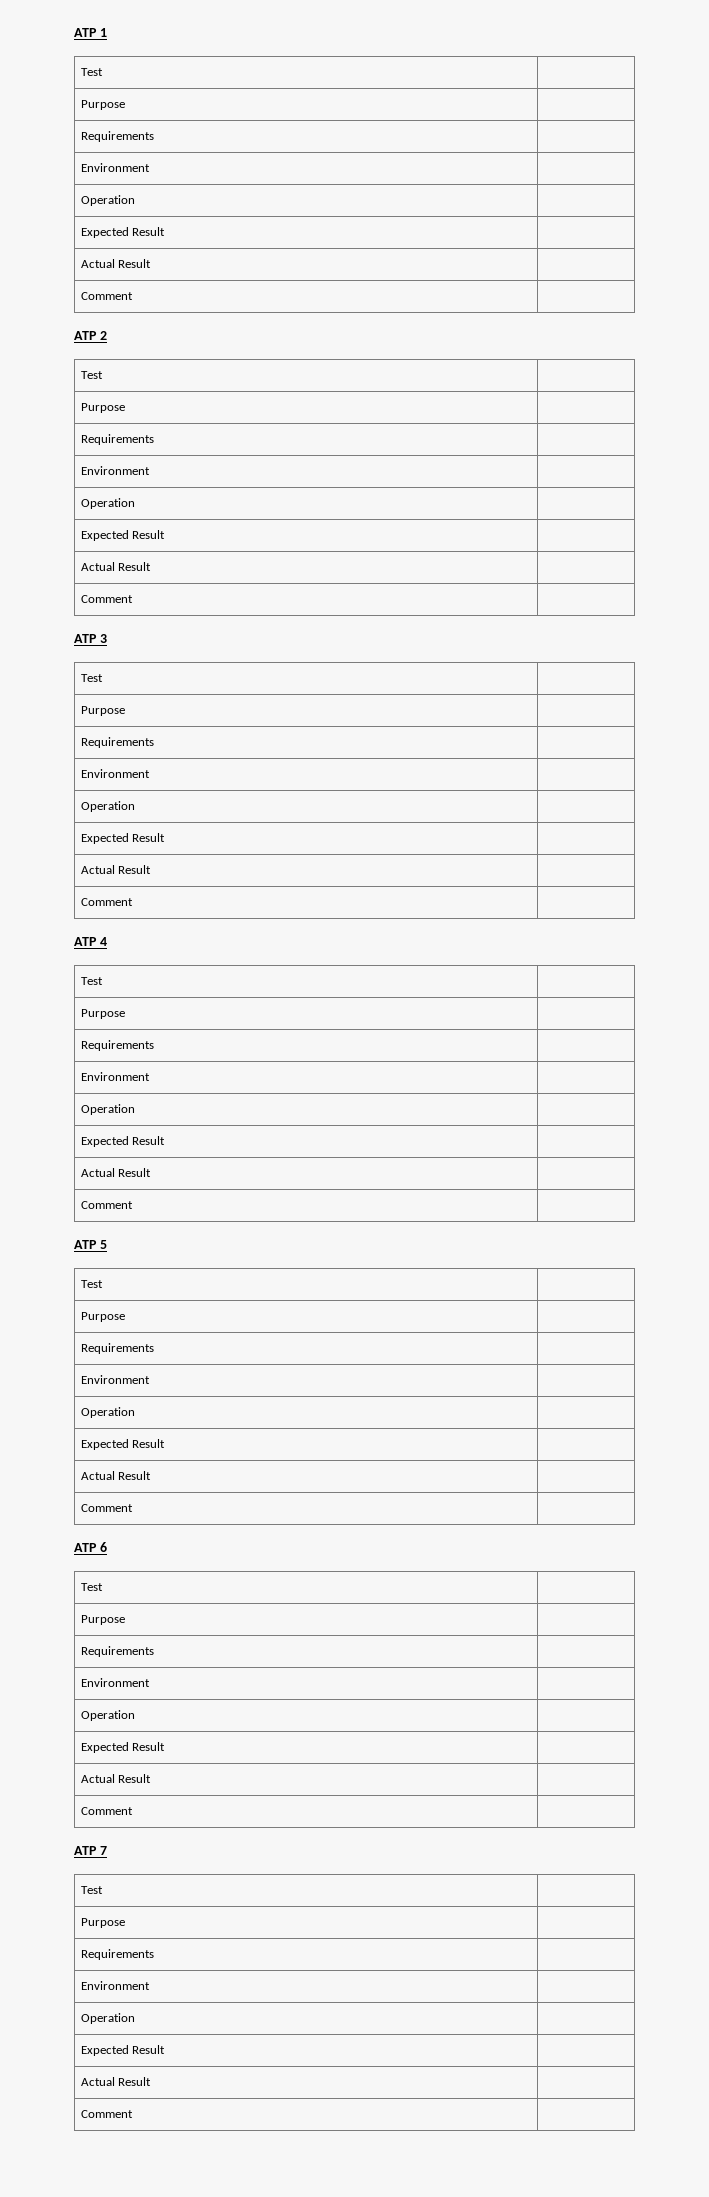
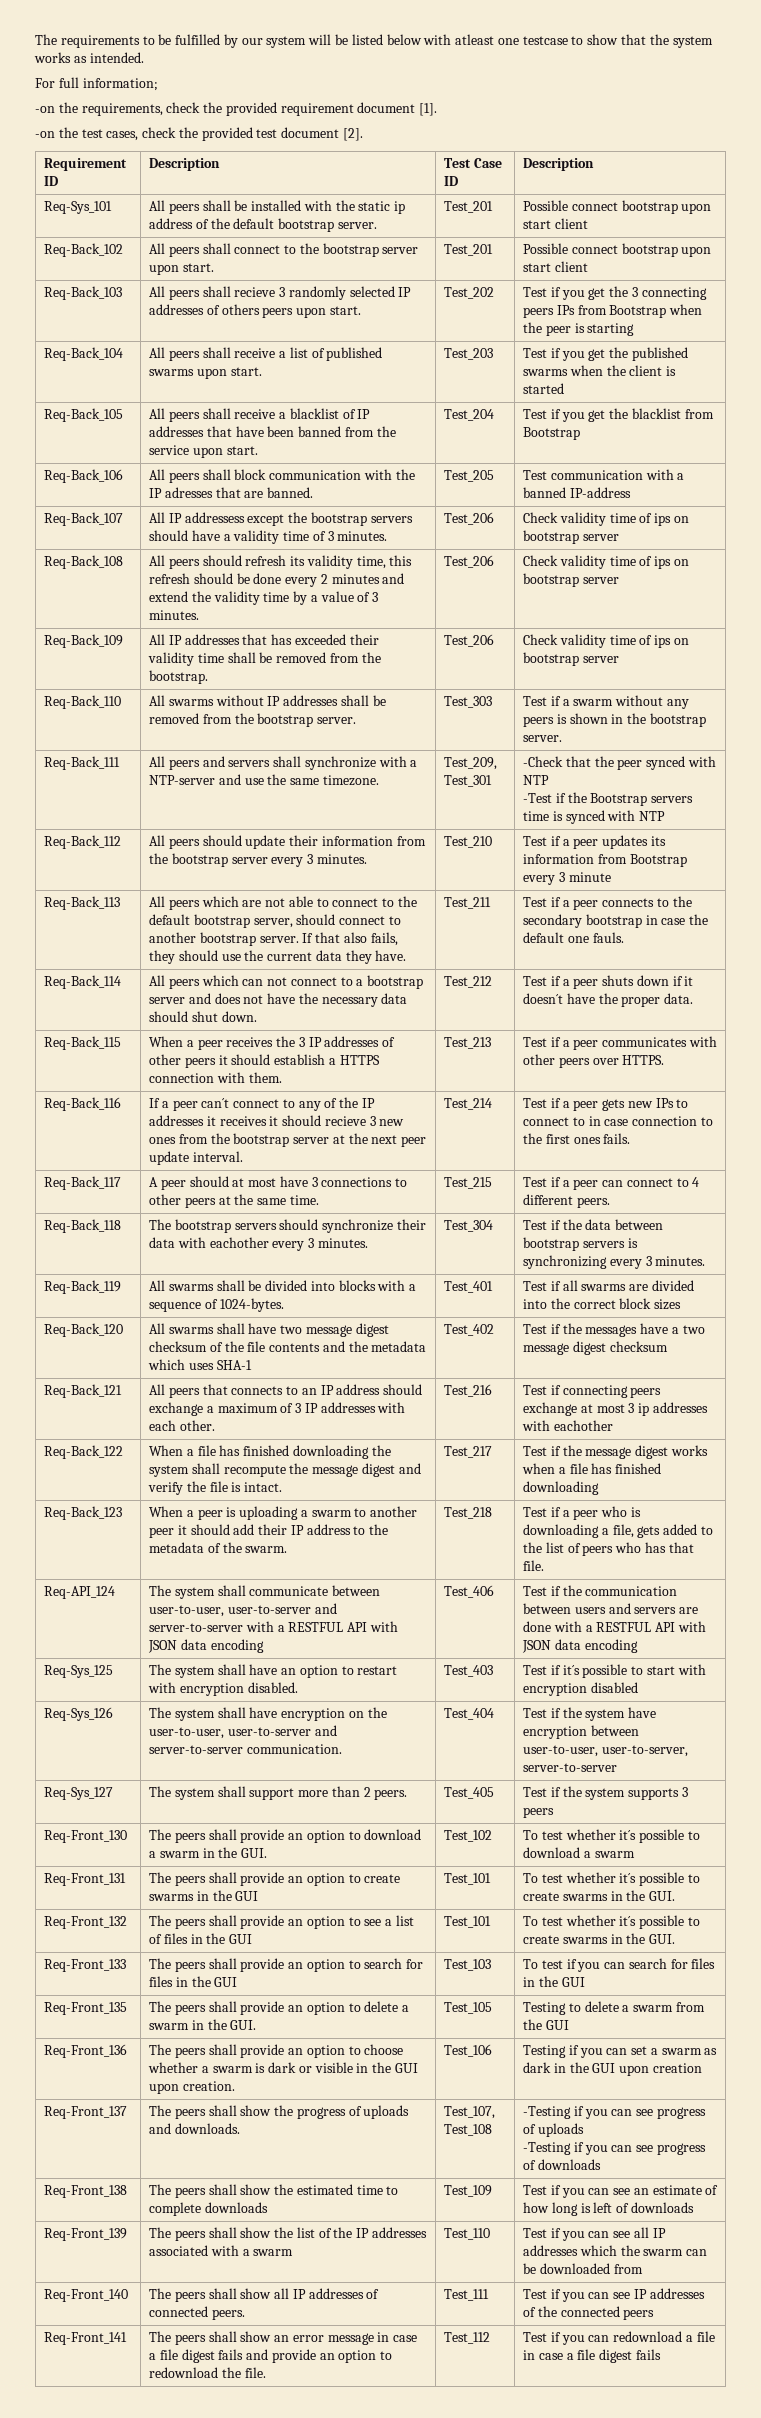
- ATP 1
- Test |
- Purpose |
- Requirements |
- Environment |
- Operation |
- Expected Result |
- Actual Result |
- Comment |
- ATP 2
- Test |
- Purpose |
- Requirements |
- Environment |
- Operation |
- Expected Result |
- Actual Result |
- Comment |
- ATP 3
- Test |
- Purpose |
- Requirements |
- Environment |
- Operation |
- Expected Result |
- Actual Result |
- Comment |
- ATP 4
- Test |
- Purpose |
- Requirements |
- Environment |
- Operation |
- Expected Result |
- Actual Result |
- Comment |
- ATP 5
- Test |
- Purpose |
- Requirements |
- Environment |
- Operation |
- Expected Result |
- Actual Result |
- Comment |
- ATP 6
- Test |
- Purpose |
- Requirements |
- Environment |
- Operation |
- Expected Result |
- Actual Result |
- Comment |
- ATP 7
- Test |
- Purpose |
- Requirements |
- Environment |
- Operation |
- Expected Result |
- Actual Result |
- Comment |
+ The requirements to be fulfilled by our system will be listed below with atleast one testcase to show that the system works as intended.
+ For full information;
+ -on the requirements, check the provided requirement document [1].
+ -on the test cases, check the provided test document [2].
+ Requirement ID | Description | Test Case ID | Description
+ Req-Sys_101 | All peers shall be installed with the static ip address of the default bootstrap server. | Test_201 | Possible connect bootstrap upon start client
+ Req-Back_102 | All peers shall connect to the bootstrap server upon start. | Test_201 | Possible connect bootstrap upon start client
+ Req-Back_103 | All peers shall recieve 3 randomly selected IP addresses of others peers upon start. | Test_202 | Test if you get the 3 connecting peers IPs from Bootstrap when the peer is starting
+ Req-Back_104 | All peers shall receive a list of published swarms upon start. | Test_203 | Test if you get the published swarms when the client is started
+ Req-Back_105 | All peers shall receive a blacklist of IP addresses that have been banned from the service upon start. | Test_204 | Test if you get the blacklist from Bootstrap
+ Req-Back_106 | All peers shall block communication with the IP adresses that are banned. | Test_205 | Test communication with a banned IP-address
+ Req-Back_107 | All IP addressess except the bootstrap servers should have a validity time of 3 minutes. | Test_206 | Check validity time of ips on bootstrap server
+ Req-Back_108 | All peers should refresh its validity time, this refresh should be done every 2 minutes and extend the validity time by a value of 3 minutes. | Test_206 | Check validity time of ips on bootstrap server
+ Req-Back_109 | All IP addresses that has exceeded their validity time shall be removed from the bootstrap. | Test_206 | Check validity time of ips on bootstrap server
+ Req-Back_110 | All swarms without IP addresses shall be removed from the bootstrap server. | Test_303 | Test if a swarm without any peers is shown in the bootstrap server.
+ Req-Back_111 | All peers and servers shall synchronize with a NTP-server and use the same timezone. | Test_209, Test_301 | -Check that the peer synced with NTP
+ -Test if the Bootstrap servers time is synced with NTP
+ Req-Back_112 | All peers should update their information from the bootstrap server every 3 minutes. | Test_210 | Test if a peer updates its information from Bootstrap every 3 minute
+ Req-Back_113 | All peers which are not able to connect to the default bootstrap server, should connect to another bootstrap server. If that also fails, they should use the current data they have. | Test_211 | Test if a peer connects to the secondary bootstrap in case the default one fauls.
+ Req-Back_114 | All peers which can not connect to a bootstrap server and does not have the necessary data should shut down. | Test_212 | Test if a peer shuts down if it doesn´t have the proper data.
+ Req-Back_115 | When a peer receives the 3 IP addresses of other peers it should establish a HTTPS connection with them. | Test_213 | Test if a peer communicates with other peers over HTTPS.
+ Req-Back_116 | If a peer can´t connect to any of the IP addresses it receives it should recieve 3 new ones from the bootstrap server at the next peer update interval. | Test_214 | Test if a peer gets new IPs to connect to in case connection to the first ones fails.
+ Req-Back_117 | A peer should at most have 3 connections to other peers at the same time. | Test_215 | Test if a peer can connect to 4 different peers.
+ Req-Back_118 | The bootstrap servers should synchronize their data with eachother every 3 minutes. | Test_304 | Test if the data between bootstrap servers is synchronizing every 3 minutes.
+ Req-Back_119 | All swarms shall be divided into blocks with a sequence of 1024-bytes. | Test_401 | Test if all swarms are divided into the correct block sizes
+ Req-Back_120 | All swarms shall have two message digest checksum of the file contents and the metadata which uses SHA-1 | Test_402 | Test if the messages have a two message digest checksum
+ Req-Back_121 | All peers that connects to an IP address should exchange a maximum of 3 IP addresses with each other. | Test_216 | Test if connecting peers exchange at most 3 ip addresses with eachother
+ Req-Back_122 | When a file has finished downloading the system shall recompute the message digest and verify the file is intact. | Test_217 | Test if the message digest works when a file has finished downloading
+ Req-Back_123 | When a peer is uploading a swarm to another peer it should add their IP address to the metadata of the swarm. | Test_218 | Test if a peer who is downloading a file, gets added to the list of peers who has that file.
+ Req-API_124 | The system shall communicate between user-to-user, user-to-server and server-to-server with a RESTFUL API with JSON data encoding | Test_406 | Test if the communication between users and servers are done with a RESTFUL API with JSON data encoding
+ Req-Sys_125 | The system shall have an option to restart with encryption disabled. | Test_403 | Test if it´s possible to start with encryption disabled
+ Req-Sys_126 | The system shall have encryption on the user-to-user, user-to-server and server-to-server communication. | Test_404 | Test if the system have encryption between user-to-user, user-to-server, server-to-server
+ Req-Sys_127 | The system shall support more than 2 peers. | Test_405 | Test if the system supports 3 peers
+ Req-Front_130 | The peers shall provide an option to download a swarm in the GUI. | Test_102 | To test whether it´s possible to download a swarm
+ Req-Front_131 | The peers shall provide an option to create swarms in the GUI | Test_101 | To test whether it´s possible to create swarms in the GUI.
+ Req-Front_132 | The peers shall provide an option to see a list of files in the GUI | Test_101 | To test whether it´s possible to create swarms in the GUI.
+ Req-Front_133 | The peers shall provide an option to search for files in the GUI | Test_103 | To test if you can search for files in the GUI
+ Req-Front_135 | The peers shall provide an option to delete a swarm in the GUI. | Test_105 | Testing to delete a swarm from the GUI
+ Req-Front_136 | The peers shall provide an option to choose whether a swarm is dark or visible in the GUI upon creation. | Test_106 | Testing if you can set a swarm as dark in the GUI upon creation
+ Req-Front_137 | The peers shall show the progress of uploads and downloads. | Test_107, Test_108 | -Testing if you can see progress of uploads
+ -Testing if you can see progress of downloads
+ Req-Front_138 | The peers shall show the estimated time to complete downloads | Test_109 | Test if you can see an estimate of how long is left of downloads
+ Req-Front_139 | The peers shall show the list of the IP addresses associated with a swarm | Test_110 | Test if you can see all IP addresses which the swarm can be downloaded from
+ Req-Front_140 | The peers shall show all IP addresses of connected peers. | Test_111 | Test if you can see IP addresses of the connected peers
+ Req-Front_141 | The peers shall show an error message in case a file digest fails and provide an option to redownload the file. | Test_112 | Test if you can redownload a file in case a file digest fails

